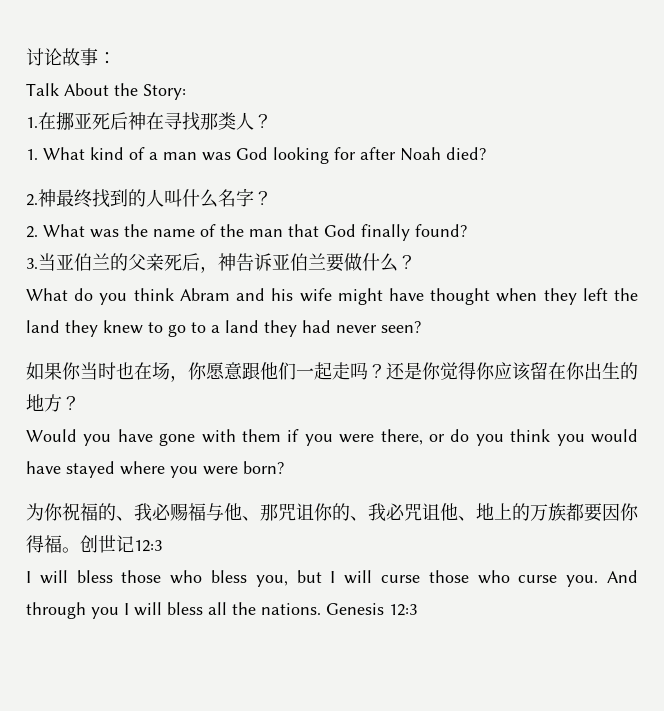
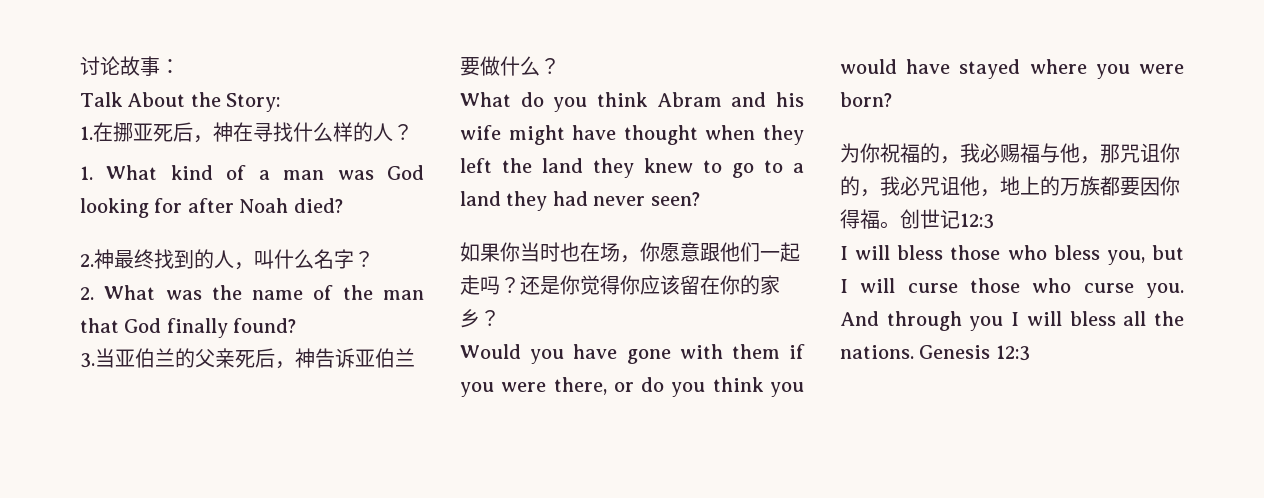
- 1.在挪亚死后神在寻找那类人？
+ 1.在挪亚死后，神在寻找什么样的人？
- 2.神最终找到的人叫什么名字？
+ 2.神最终找到的人，叫什么名字？
- 还是你觉得你应该留在你出生的地方？
+ 还是你觉得你应该留在你的家乡？
- 为你祝福的、我必赐福与他、那咒诅你的、我必咒诅他、地上的万族都要因你得福。
+ 为你祝福的，我必赐福与他，那咒诅你的，我必咒诅他，地上的万族都要因你得福。

